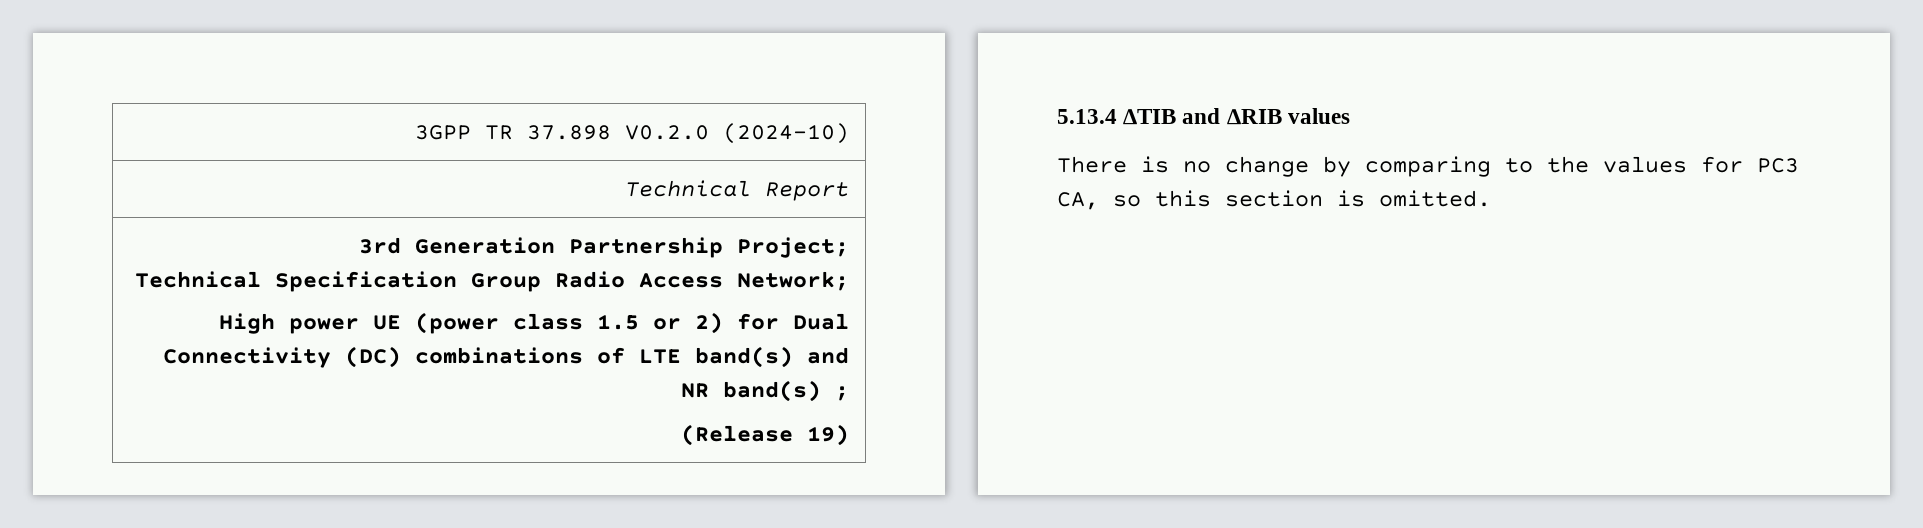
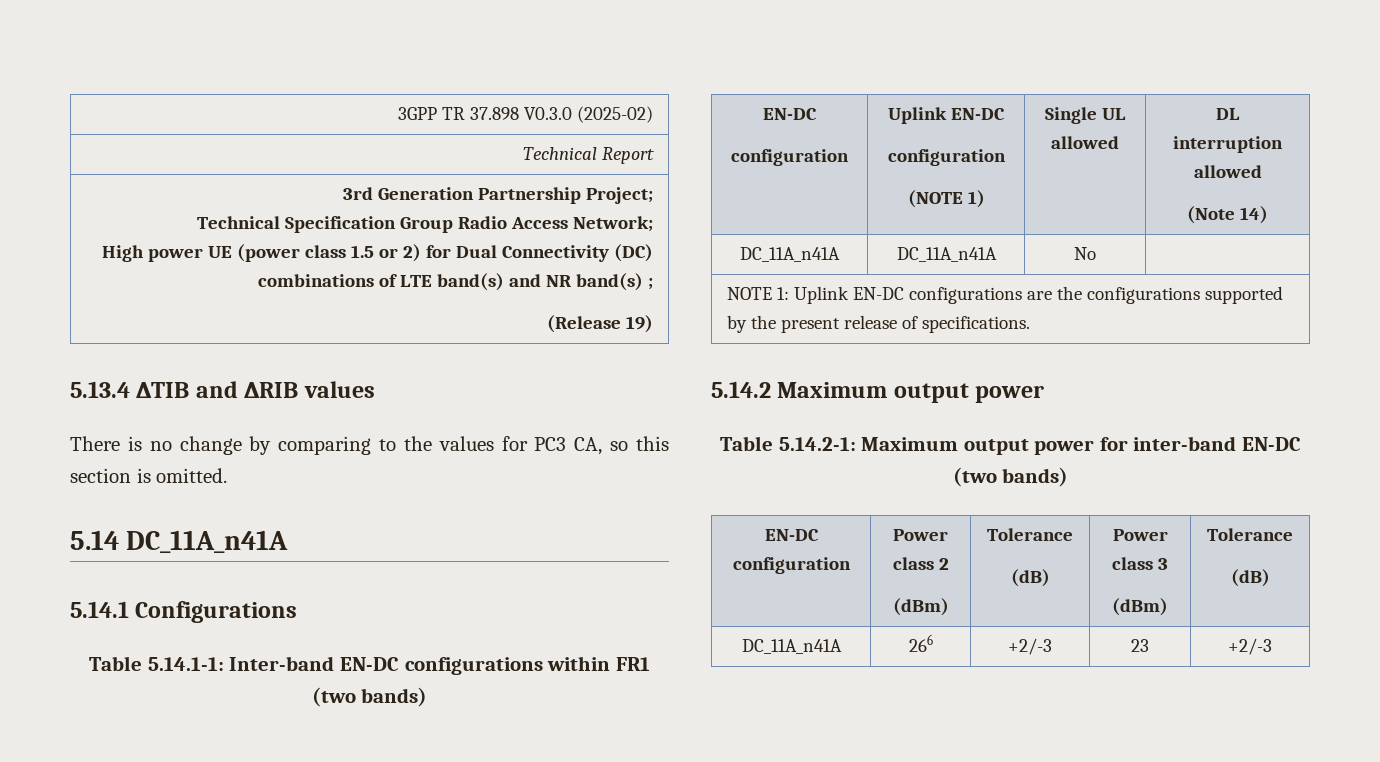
- 3GPP TR 37.898 V0.2.0 (2024-10)
+ 3GPP TR 37.898 V0.3.0 (2025-02)
+ 5.14 DC_11A_n41A
+ 5.14.1 Configurations
+ Table 5.14.1-1: Inter-band EN-DC configurations within FR1 (two bands)
+ EN-DC
+ configuration | Uplink EN-DC
+ configuration
+ (NOTE 1) | Single UL allowed | DL interruption allowed
+ (Note 14)
+ DC_11A_n41A | DC_11A_n41A | No |
+ NOTE 1: Uplink EN-DC configurations are the configurations supported by the present release of specifications.
+ 5.14.2 Maximum output power
+ Table 5.14.2-1: Maximum output power for inter-band EN-DC (two bands)
+ EN-DC configuration | Power class 2
+ (dBm) | Tolerance
+ (dB) | Power class 3
+ (dBm) | Tolerance
+ (dB)
+ DC_11A_n41A | 266 | +2/-3 | 23 | +2/-3

